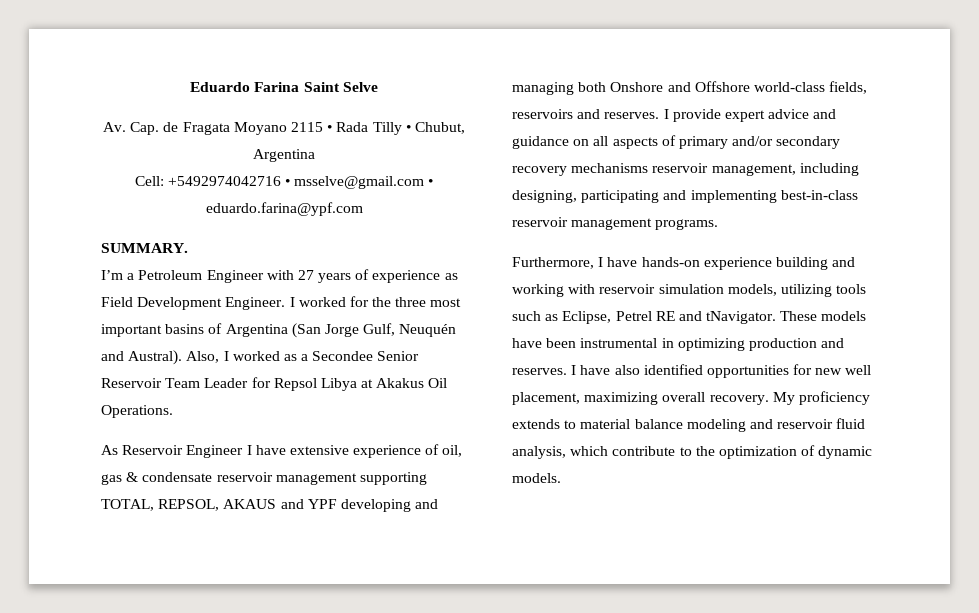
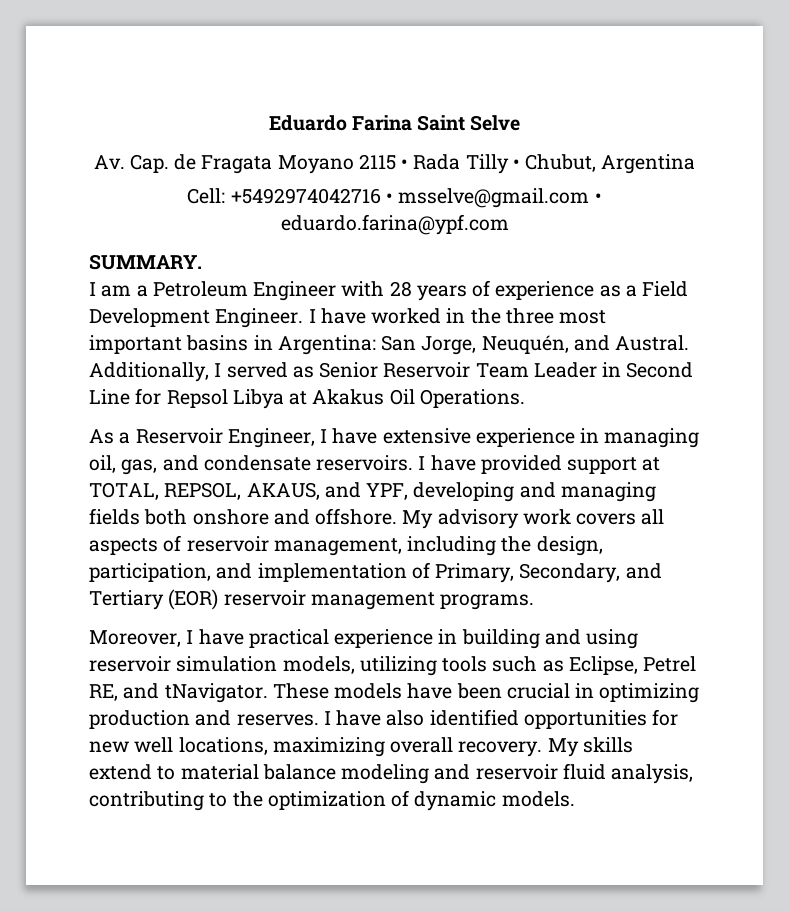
- I’m a Petroleum Engineer with 27 years of experience as Field Development Engineer.
+ I am a Petroleum Engineer with 28 years of experience as a Field Development Engineer.
- I worked for the three most important basins of Argentina (San Jorge Gulf, Neuquén and Austral). Also, I worked as a Secondee Senior Reservoir Team Leader for Repsol Libya at Akakus Oil Operations.
+ I have worked in the three most important basins in Argentina: San Jorge, Neuquén, and Austral. Additionally, I served as Senior Reservoir Team Leader in Second Line for Repsol Libya at Akakus Oil Operations.
- As Reservoir Engineer I have extensive experience of oil, gas & condensate reservoir management supporting TOTAL, REPSOL, AKAUS and YPF developing and managing both Onshore and Offshore world-class fields, reservoirs and reserves. I provide expert advice and guidance on all aspects of primary and/or secondary recovery mechanisms reservoir management, including designing, participating and implementing best-in-class reservoir management programs.
+ As a Reservoir Engineer, I have extensive experience in managing oil, gas, and condensate reservoirs. I have provided support at TOTAL, REPSOL, AKAUS, and YPF, developing and managing fields both onshore and offshore. My advisory work covers all aspects of reservoir management, including the design, participation, and implementation of Primary, Secondary, and Tertiary (EOR) reservoir management programs.
- Furthermore, I have hands-on experience building and working with reservoir simulation models, utilizing tools such as Eclipse, Petrel RE and tNavigator.
+ Moreover, I have practical experience in building and using reservoir simulation models, utilizing tools such as Eclipse, Petrel RE, and tNavigator.
- These models have been instrumental in optimizing production and reserves.
+ These models have been crucial in optimizing production and reserves.
- I have also identified opportunities for new well placement, maximizing overall recovery.
+ I have also identified opportunities for new well locations, maximizing overall recovery.
- My proficiency extends to material balance modeling and reservoir fluid analysis, which contribute to the optimization of dynamic models.
+ My skills extend to material balance modeling and reservoir fluid analysis, contributing to the optimization of dynamic models.

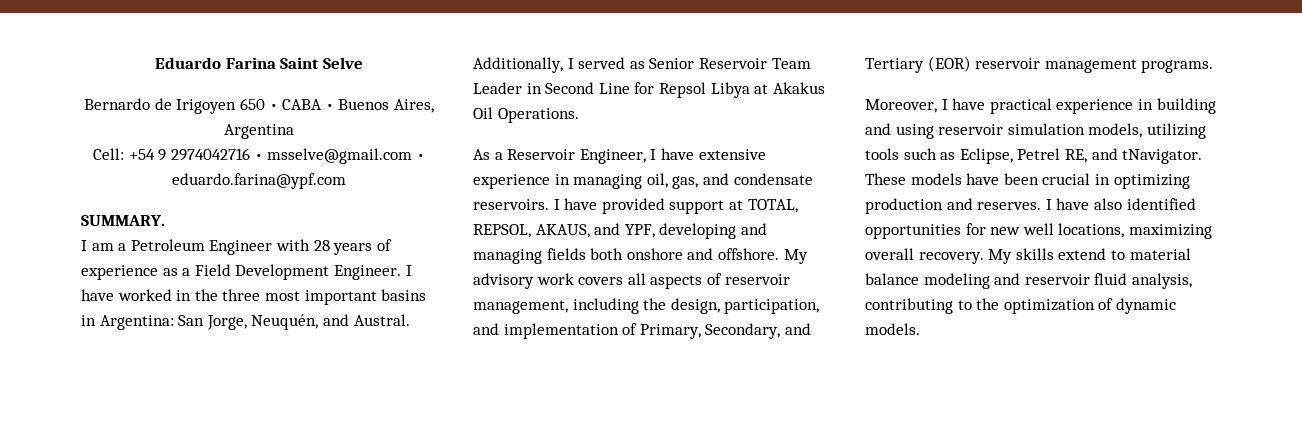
- Av. Cap. de Fragata Moyano 2115 • Rada Tilly • Chubut, Argentina
+ Bernardo de Irigoyen 650 • CABA • Buenos Aires, Argentina
- Cell: +5492974042716 • msselve@gmail.com • eduardo.farina@ypf.com
+ Cell: +54 9 2974042716 • msselve@gmail.com • eduardo.farina@ypf.com

